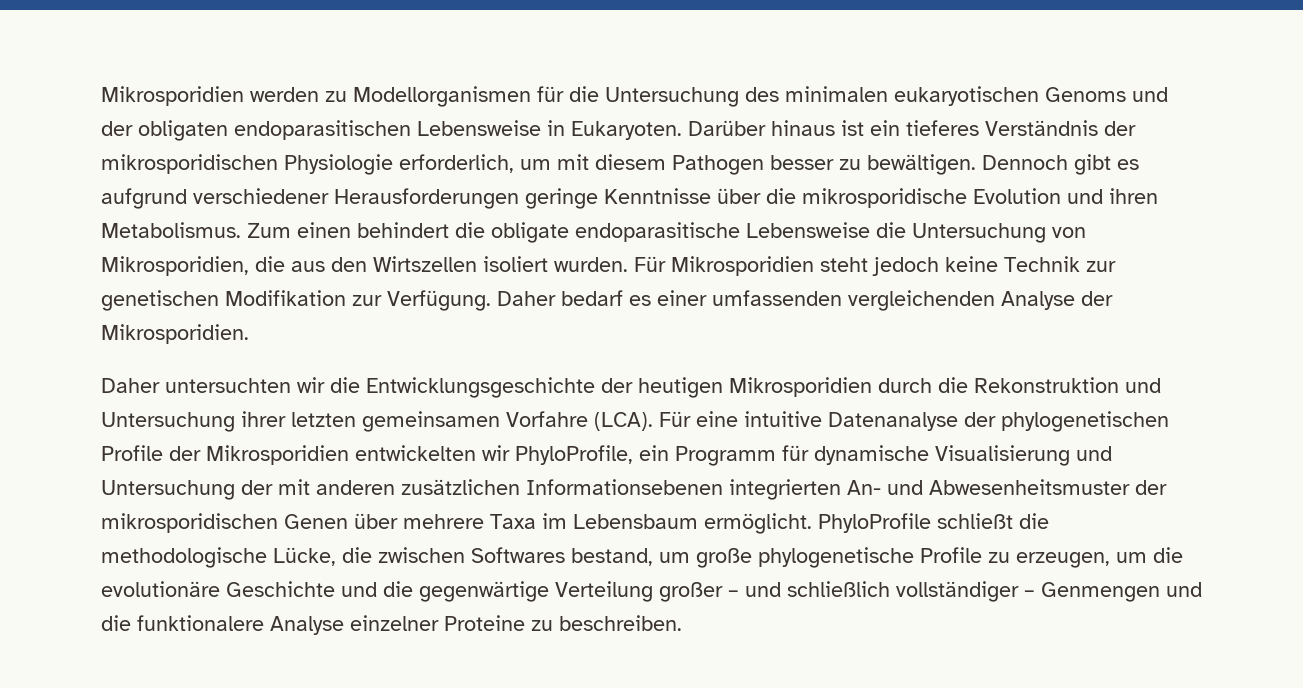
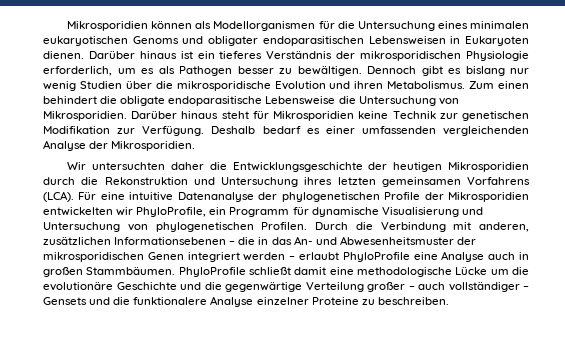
- Mikrosporidien werden zu Modellorganismen für die Untersuchung des minimalen eukaryotischen Genoms und der obligaten endoparasitischen Lebensweise in Eukaryoten.
+ Mikrosporidien können als Modellorganismen für die Untersuchung eines minimalen eukaryotischen Genoms und obligater endoparasitischen Lebensweisen in Eukaryoten dienen.
- Darüber hinaus ist ein tieferes Verständnis der mikrosporidischen Physiologie erforderlich, um mit diesem Pathogen besser zu bewältigen.
+ Darüber hinaus ist ein tieferes Verständnis der mikrosporidischen Physiologie erforderlich, um es als Pathogen besser zu bewältigen.
- Dennoch gibt es aufgrund verschiedener Herausforderungen geringe Kenntnisse über die mikrosporidische Evolution und ihren Metabolismus.
+ Dennoch gibt es bislang nur wenig Studien über die mikrosporidische Evolution und ihren Metabolismus.
- Zum einen behindert die obligate endoparasitische Lebensweise die Untersuchung von Mikrosporidien, die aus den Wirtszellen isoliert wurden. Für Mikrosporidien steht jedoch keine Technik zur genetischen Modifikation zur Verfügung.
+ Zum einen behindert die obligate endoparasitische Lebensweise die Untersuchung von Mikrosporidien. Darüber hinaus steht für Mikrosporidien keine Technik zur genetischen Modifikation zur Verfügung.
- Daher bedarf es einer umfassenden vergleichenden Analyse der Mikrosporidien.
+ Deshalb bedarf es einer umfassenden vergleichenden Analyse der Mikrosporidien.
- Daher untersuchten wir die Entwicklungsgeschichte der heutigen Mikrosporidien durch die Rekonstruktion und Untersuchung ihrer letzten gemeinsamen Vorfahre (LCA).
+ Wir untersuchten daher die Entwicklungsgeschichte der heutigen Mikrosporidien durch die Rekonstruktion und Untersuchung ihres letzten gemeinsamen Vorfahrens (LCA).
- Für eine intuitive Datenanalyse der phylogenetischen Profile der Mikrosporidien entwickelten wir PhyloProfile, ein Programm für dynamische Visualisierung und Untersuchung der mit anderen zusätzlichen Informationsebenen integrierten An- und Abwesenheitsmuster der mikrosporidischen Genen über mehrere Taxa im Lebensbaum ermöglicht. PhyloProfile schließt die methodologische Lücke, die zwischen Softwares bestand, um große phylogenetische Profile zu erzeugen, um die evolutionäre Geschichte und die gegenwärtige Verteilung großer – und schließlich vollständiger – Genmengen und die funktionalere Analyse einzelner Proteine zu beschreiben.
+ Für eine intuitive Datenanalyse der phylogenetischen Profile der Mikrosporidien entwickelten wir PhyloProfile, ein Programm für dynamische Visualisierung und Untersuchung von phylogenetischen Profilen. Durch die Verbindung mit anderen, zusätzlichen Informationsebenen – die in das An- und Abwesenheitsmuster der mikrosporidischen Genen integriert werden – erlaubt PhyloProfile eine Analyse auch in großen Stammbäumen. PhyloProfile schließt damit eine methodologische Lücke um die evolutionäre Geschichte und die gegenwärtige Verteilung großer – auch vollständiger – Gensets und die funktionalere Analyse einzelner Proteine zu beschreiben.

